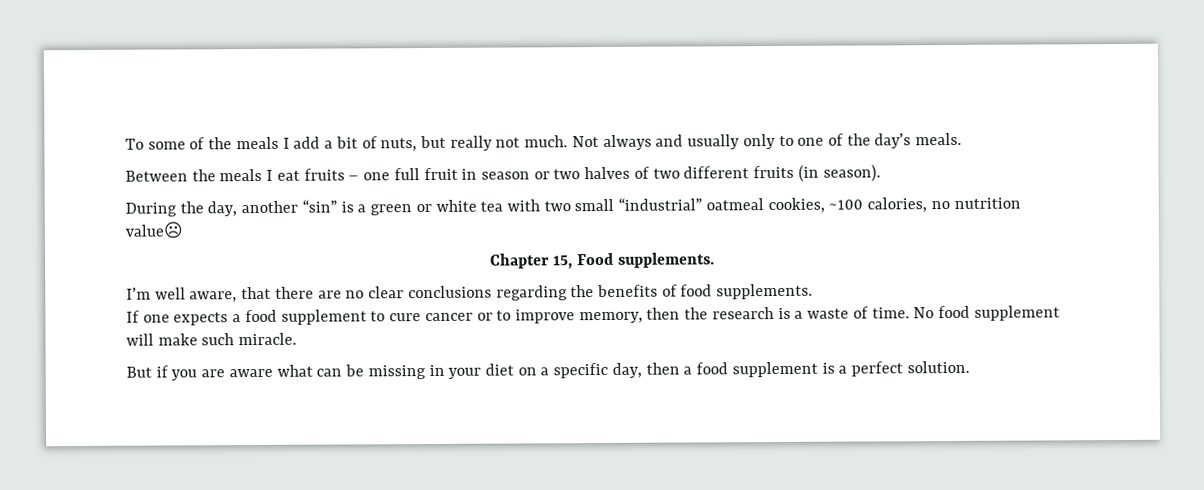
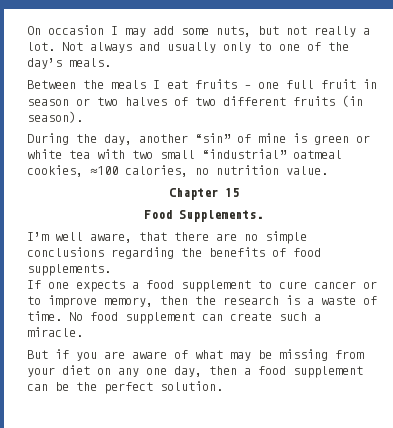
- To some of the meals I add a bit of nuts, but really not much.
+ On occasion I may add some nuts, but not really a lot.
- During the day, another “sin” is a green or white tea with two small “industrial” oatmeal cookies, ~100 calories, no nutrition value☹
+ During the day, another “sin” of mine is green or white tea with two small “industrial” oatmeal cookies, ≈100 calories, no nutrition value.
- Chapter 15, Food supplements.
+ Chapter 15
+ Food Supplements.
- I’m well aware, that there are no clear conclusions regarding the benefits of food supplements.
+ I’m well aware, that there are no simple conclusions regarding the benefits of food supplements.
- No food supplement will make such miracle.
+ No food supplement can create such a miracle.
- But if you are aware what can be missing in your diet on a specific day, then a food supplement is a perfect solution.
+ But if you are aware of what may be missing from your diet on any one day, then a food supplement can be the perfect solution.

